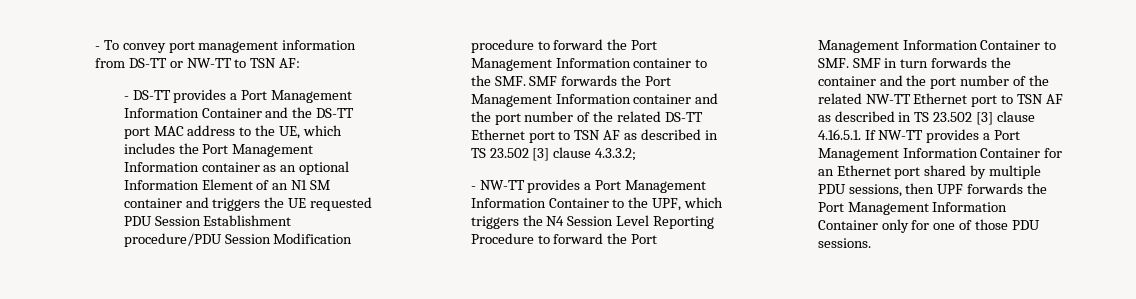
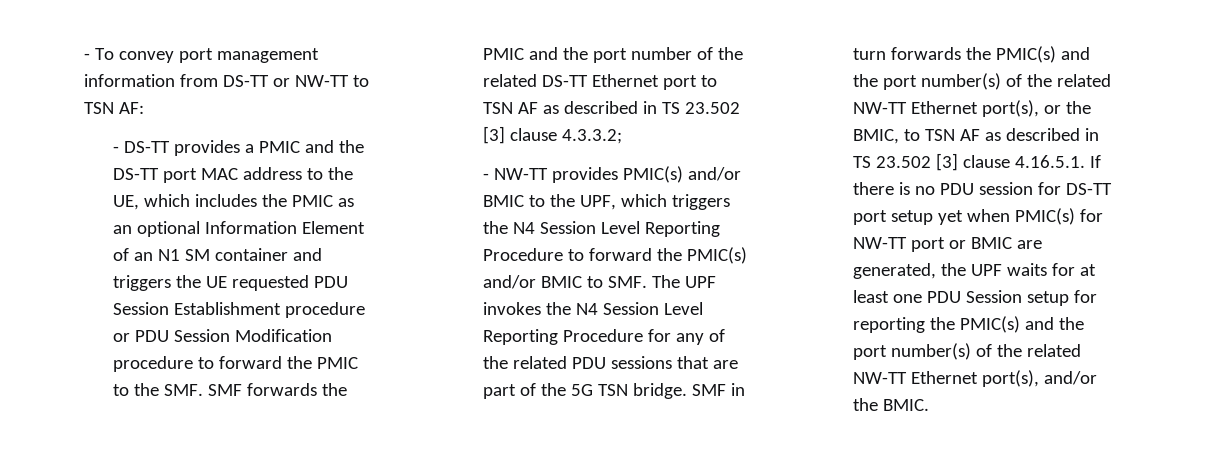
- - DS-TT provides a Port Management Information Container and the DS-TT port MAC address to the UE, which includes the Port Management Information container as an optional Information Element of an N1 SM container and triggers the UE requested PDU Session Establishment procedure/PDU Session Modification procedure to forward the Port Management Information container to the SMF. SMF forwards the Port Management Information container and the port number of the related DS-TT Ethernet port to TSN AF as described in TS 23.502 [3] clause 4.3.3.2;
+ - DS-TT provides a PMIC and the DS-TT port MAC address to the UE, which includes the PMIC as an optional Information Element of an N1 SM container and triggers the UE requested PDU Session Establishment procedure or PDU Session Modification procedure to forward the PMIC to the SMF. SMF forwards the PMIC and the port number of the related DS-TT Ethernet port to TSN AF as described in TS 23.502 [3] clause 4.3.3.2;
- - NW-TT provides a Port Management Information Container to the UPF, which triggers the N4 Session Level Reporting Procedure to forward the Port Management Information Container to SMF. SMF in turn forwards the container and the port number of the related NW-TT Ethernet port to TSN AF as described in TS 23.502 [3] clause 4.16.5.1. If NW-TT provides a Port Management Information Container for an Ethernet port shared by multiple PDU sessions, then UPF forwards the Port Management Information Container only for one of those PDU sessions.
+ - NW-TT provides PMIC(s) and/or BMIC to the UPF, which triggers the N4 Session Level Reporting Procedure to forward the PMIC(s) and/or BMIC to SMF. The UPF invokes the N4 Session Level Reporting Procedure for any of the related PDU sessions that are part of the 5G TSN bridge. SMF in turn forwards the PMIC(s) and the port number(s) of the related NW-TT Ethernet port(s), or the BMIC, to TSN AF as described in TS 23.502 [3] clause 4.16.5.1. If there is no PDU session for DS-TT port setup yet when PMIC(s) for NW-TT port or BMIC are generated, the UPF waits for at least one PDU Session setup for reporting the PMIC(s) and the port number(s) of the related NW-TT Ethernet port(s), and/or the BMIC.

